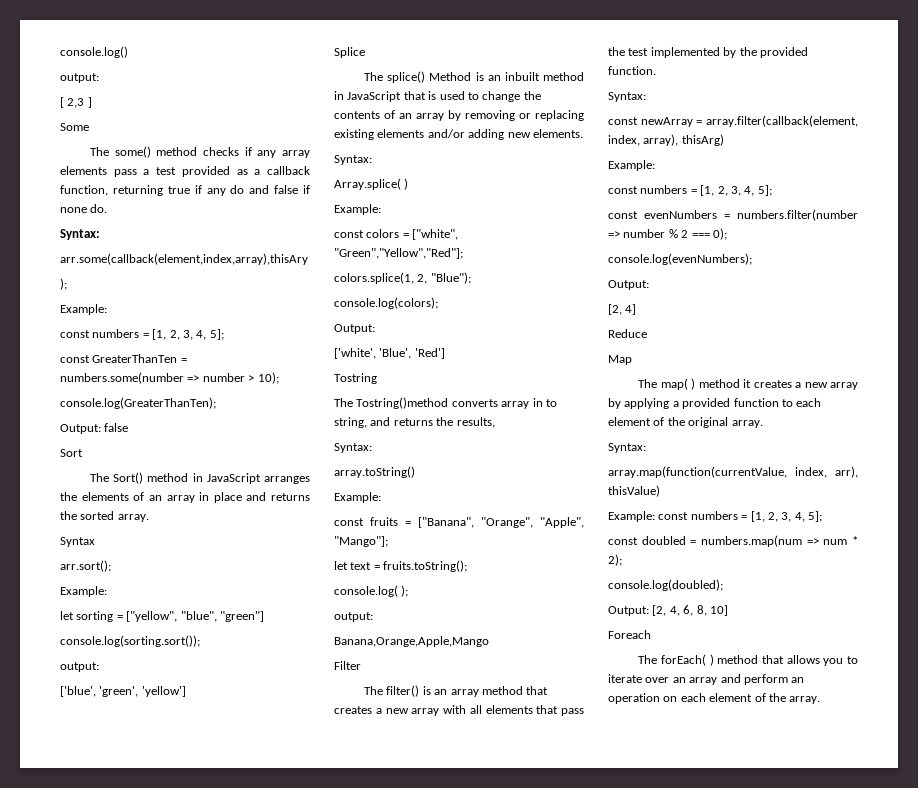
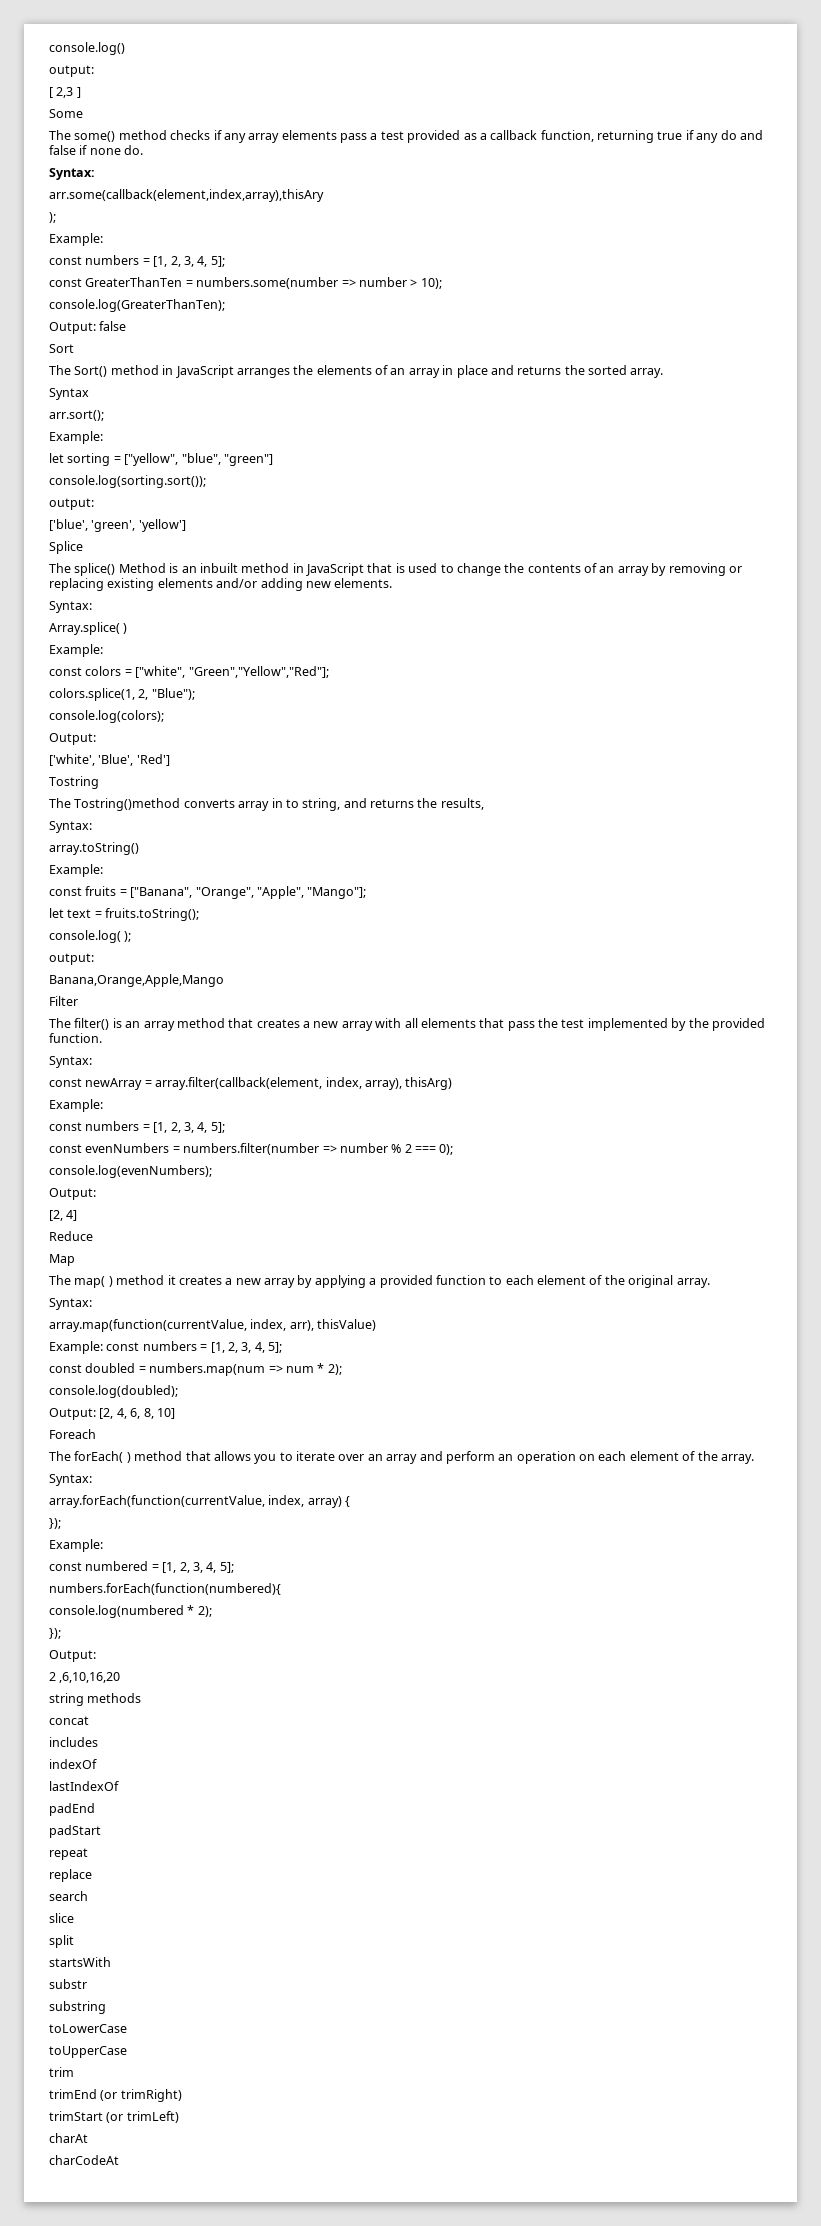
  The forEach( ) method that allows you to iterate over an array and perform an operation on each element of the array.
+ Syntax:
+ array.forEach(function(currentValue, index, array) {
+ });
+ Example:
+ const numbered = [1, 2, 3, 4, 5];
+ numbers.forEach(function(numbered){
+ console.log(numbered * 2);
+ });
+ Output:
+ 2 ,6,10,16,20
+ string methods
+ concat
+ includes
+ indexOf
+ lastIndexOf
+ padEnd
+ padStart
+ repeat
+ replace
+ search
+ slice
+ split
+ startsWith
+ substr
+ substring
+ toLowerCase
+ toUpperCase
+ trim
+ trimEnd (or trimRight)
+ trimStart (or trimLeft)
+ charAt
+ charCodeAt

